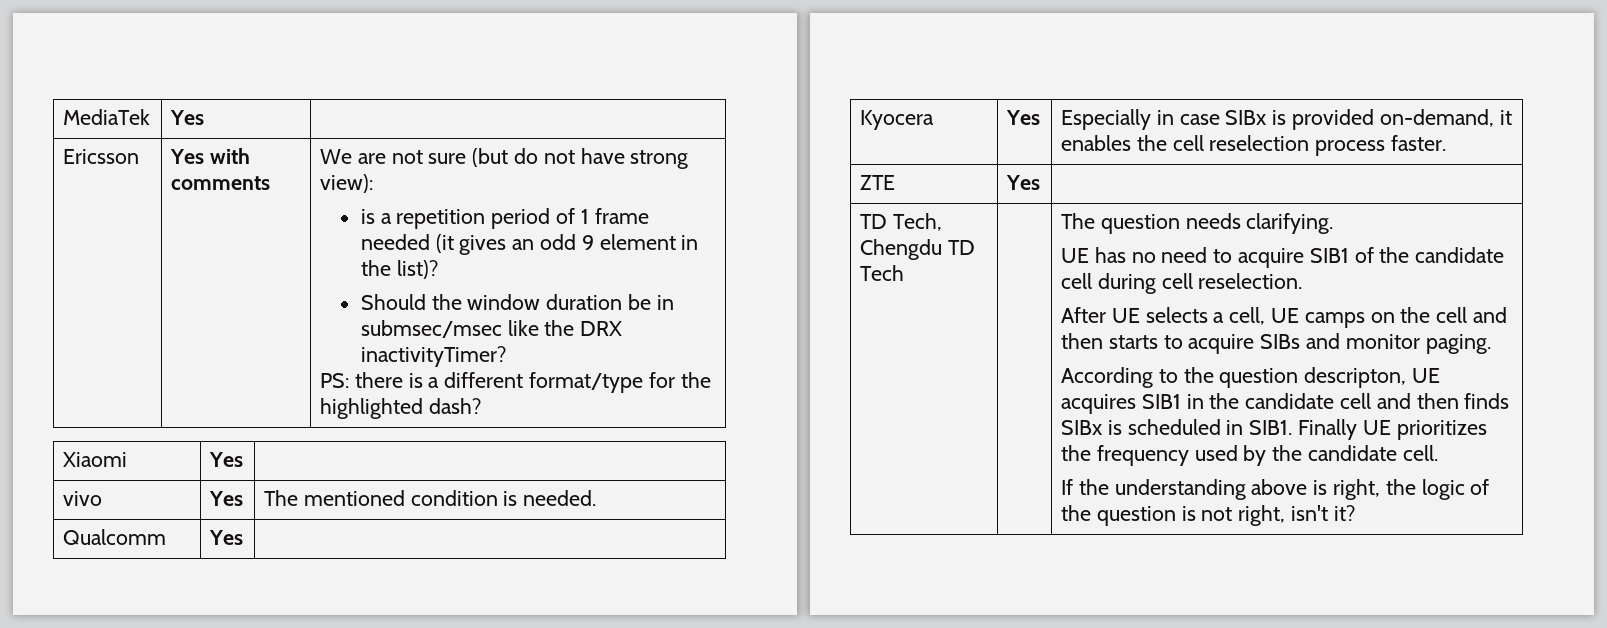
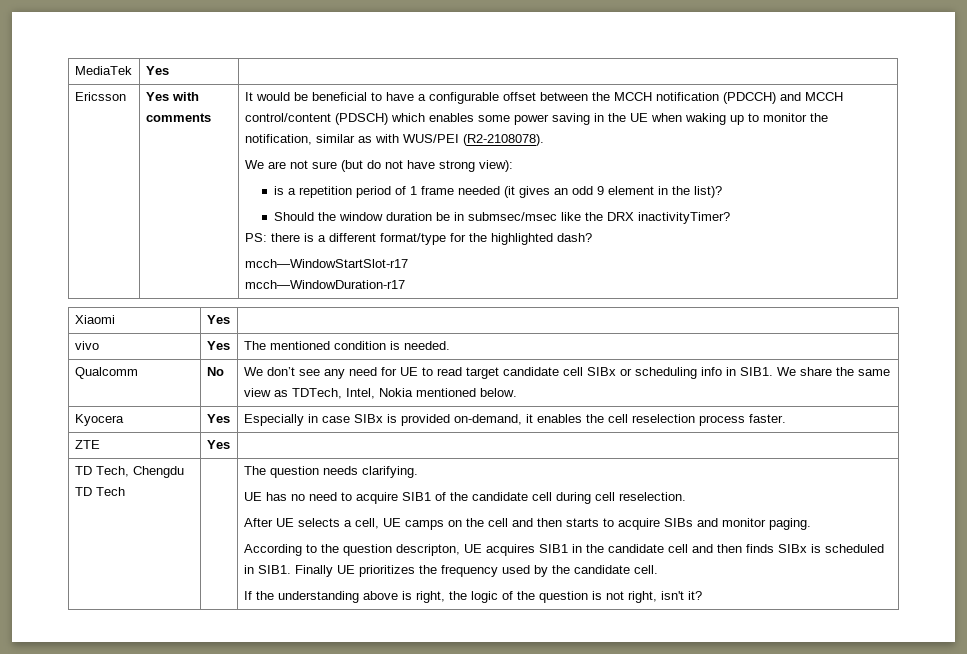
+ It would be beneficial to have a configurable offset between the MCCH notification (PDCCH) and MCCH control/content (PDSCH) which enables some power saving in the UE when waking up to monitor the notification, similar as with WUS/PEI (R2-2108078).
+ mcch—WindowStartSlot-r17
+ mcch—WindowDuration-r17
- Qualcomm | Yes |
+ Qualcomm | No | We don’t see any need for UE to read target candidate cell SIBx or scheduling info in SIB1. We share the same view as TDTech, Intel, Nokia mentioned below.

